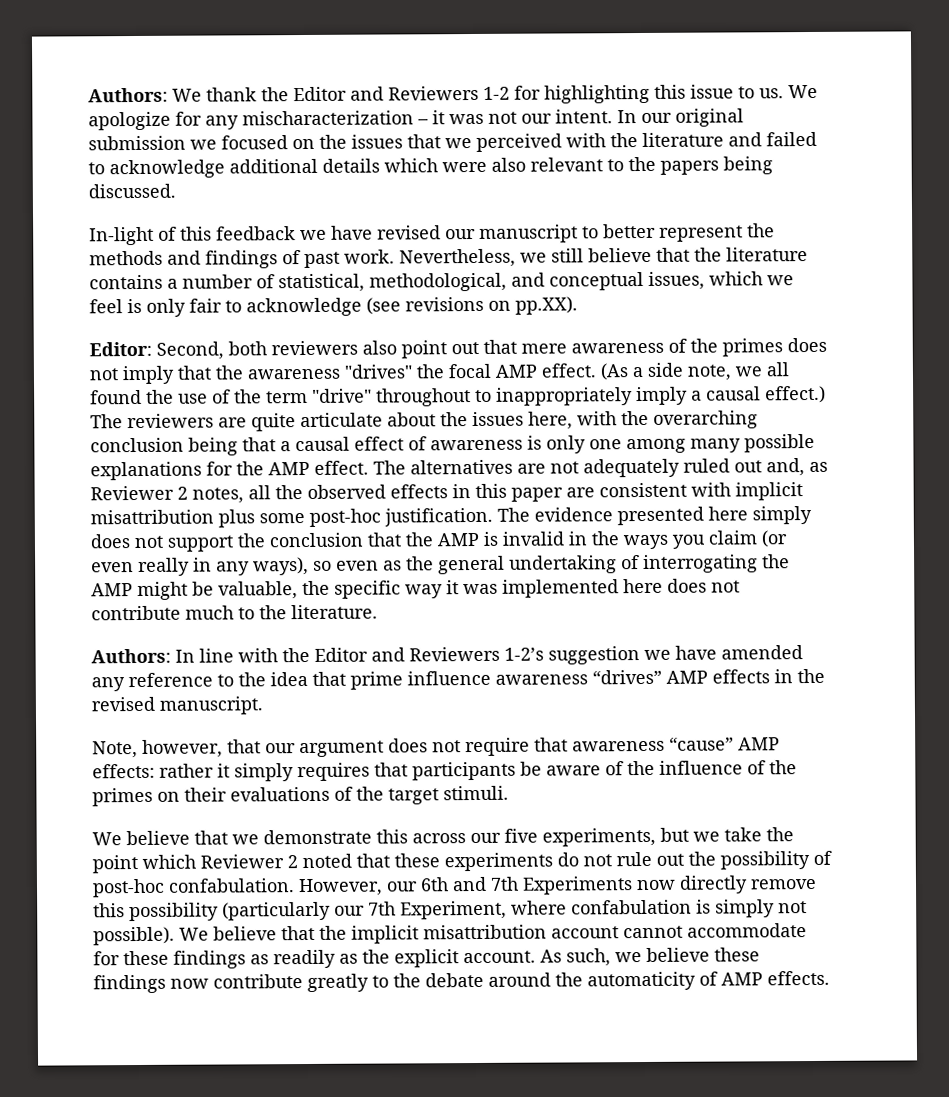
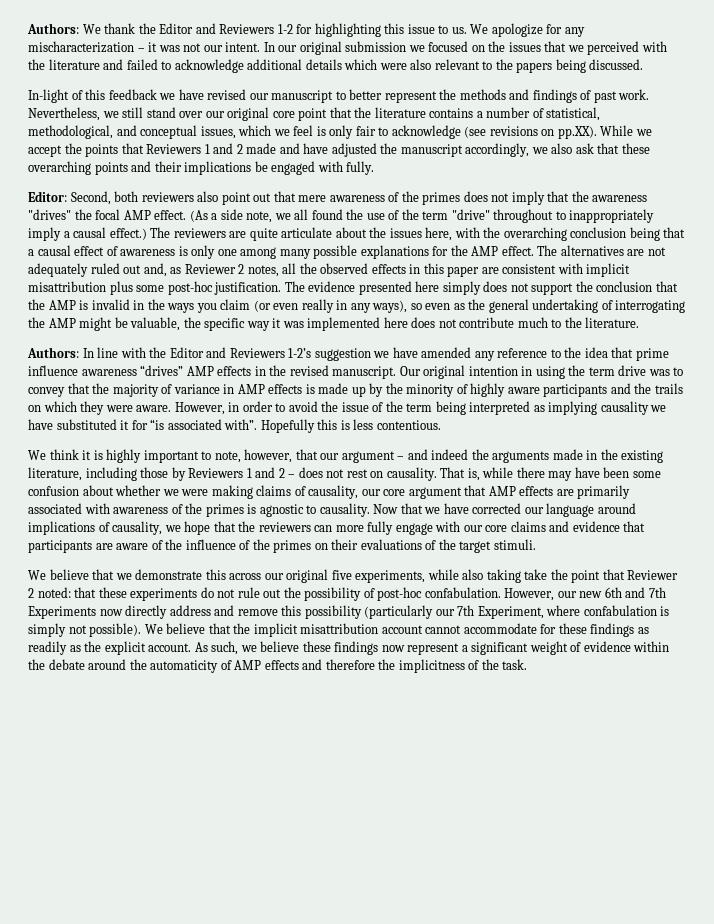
- Nevertheless, we still believe that the literature contains a number of statistical, methodological, and conceptual issues, which we feel is only fair to acknowledge (see revisions on pp.XX).
+ Nevertheless, we still stand over our original core point that the literature contains a number of statistical, methodological, and conceptual issues, which we feel is only fair to acknowledge (see revisions on pp.XX). While we accept the points that Reviewers 1 and 2 made and have adjusted the manuscript accordingly, we also ask that these overarching points and their implications be engaged with fully.
- Authors: In line with the Editor and Reviewers 1-2’s suggestion we have amended any reference to the idea that prime influence awareness “drives” AMP effects in the revised manuscript.
- Note, however, that our argument does not require that awareness “cause” AMP effects: rather it simply requires that participants be aware of the influence of the primes on their evaluations of the target stimuli.
+ Authors: In line with the Editor and Reviewers 1-2’s suggestion we have amended any reference to the idea that prime influence awareness “drives” AMP effects in the revised manuscript. Our original intention in using the term drive was to convey that the majority of variance in AMP effects is made up by the minority of highly aware participants and the trails on which they were aware. However, in order to avoid the issue of the term being interpreted as implying causality we have substituted it for “is associated with”. Hopefully this is less contentious.
+ We think it is highly important to note, however, that our argument – and indeed the arguments made in the existing literature, including those by Reviewers 1 and 2 – does not rest on causality. That is, while there may have been some confusion about whether we were making claims of causality, our core argument that AMP effects are primarily associated with awareness of the primes is agnostic to causality. Now that we have corrected our language around implications of causality, we hope that the reviewers can more fully engage with our core claims and evidence that participants are aware of the influence of the primes on their evaluations of the target stimuli.
- We believe that we demonstrate this across our five experiments, but we take the point which Reviewer 2 noted that these experiments do not rule out the possibility of post-hoc confabulation.
+ We believe that we demonstrate this across our original five experiments, while also taking take the point that Reviewer 2 noted: that these experiments do not rule out the possibility of post-hoc confabulation.
- However, our 6th and 7th Experiments now directly remove this possibility (particularly our 7th Experiment, where confabulation is simply not possible).
+ However, our new 6th and 7th Experiments now directly address and remove this possibility (particularly our 7th Experiment, where confabulation is simply not possible).
- As such, we believe these findings now contribute greatly to the debate around the automaticity of AMP effects.
+ As such, we believe these findings now represent a significant weight of evidence within the debate around the automaticity of AMP effects and therefore the implicitness of the task.

